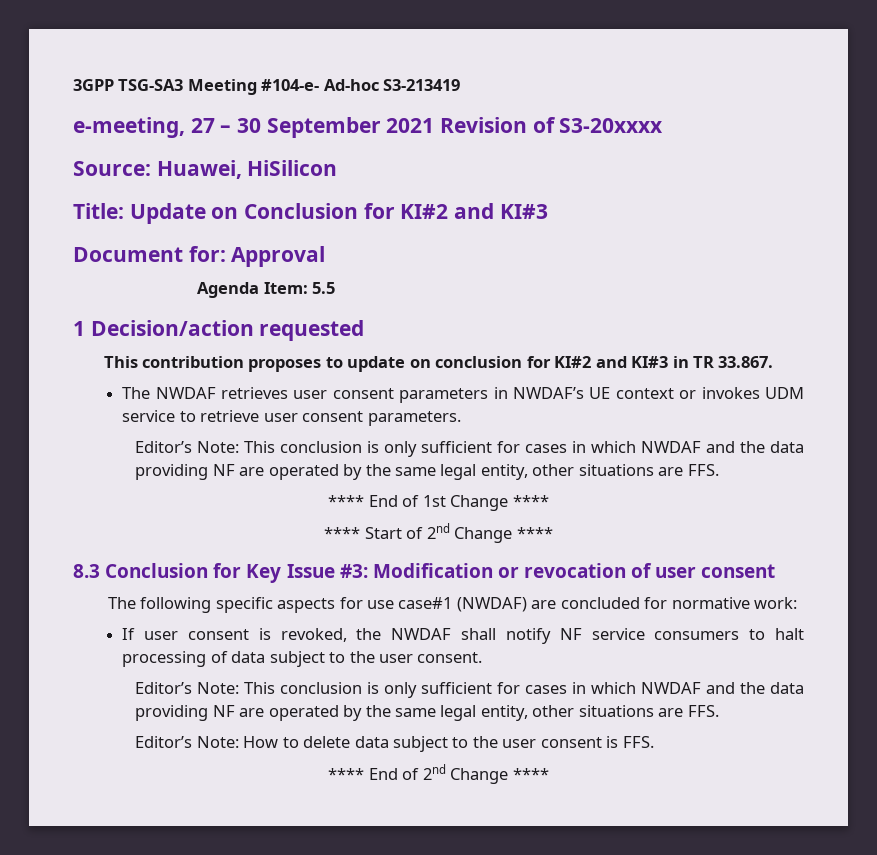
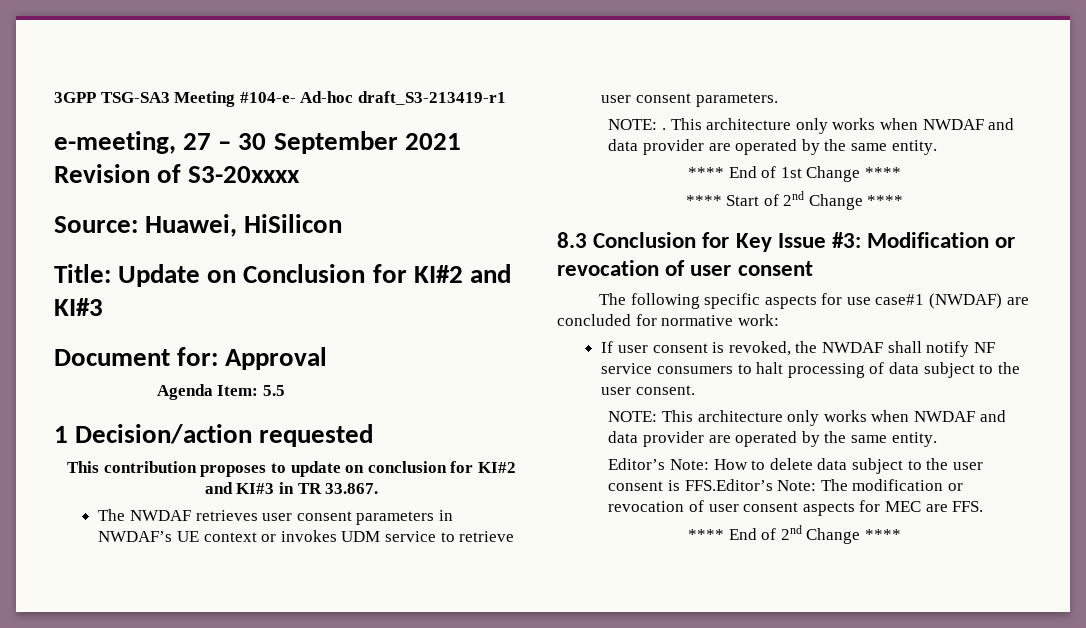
- 3GPP TSG-SA3 Meeting #104-e- Ad-hoc S3-213419
+ 3GPP TSG-SA3 Meeting #104-e- Ad-hoc draft_S3-213419-r1
  The NWDAF retrieves user consent parameters in NWDAF’s UE context or invokes UDM service to retrieve user consent parameters.
- Editor’s Note: This conclusion is only sufficient for cases in which NWDAF and the data providing NF are operated by the same legal entity, other situations are FFS.
+ NOTE: . This architecture only works when NWDAF and data provider are operated by the same entity.
  If user consent is revoked, the NWDAF shall notify NF service consumers to halt processing of data subject to the user consent.
- Editor’s Note: This conclusion is only sufficient for cases in which NWDAF and the data providing NF are operated by the same legal entity, other situations are FFS.
+ NOTE: This architecture only works when NWDAF and data provider are operated by the same entity.
- Editor’s Note: How to delete data subject to the user consent is FFS.
+ Editor’s Note: How to delete data subject to the user consent is FFS.Editor’s Note: The modification or revocation of user consent aspects for MEC are FFS.

